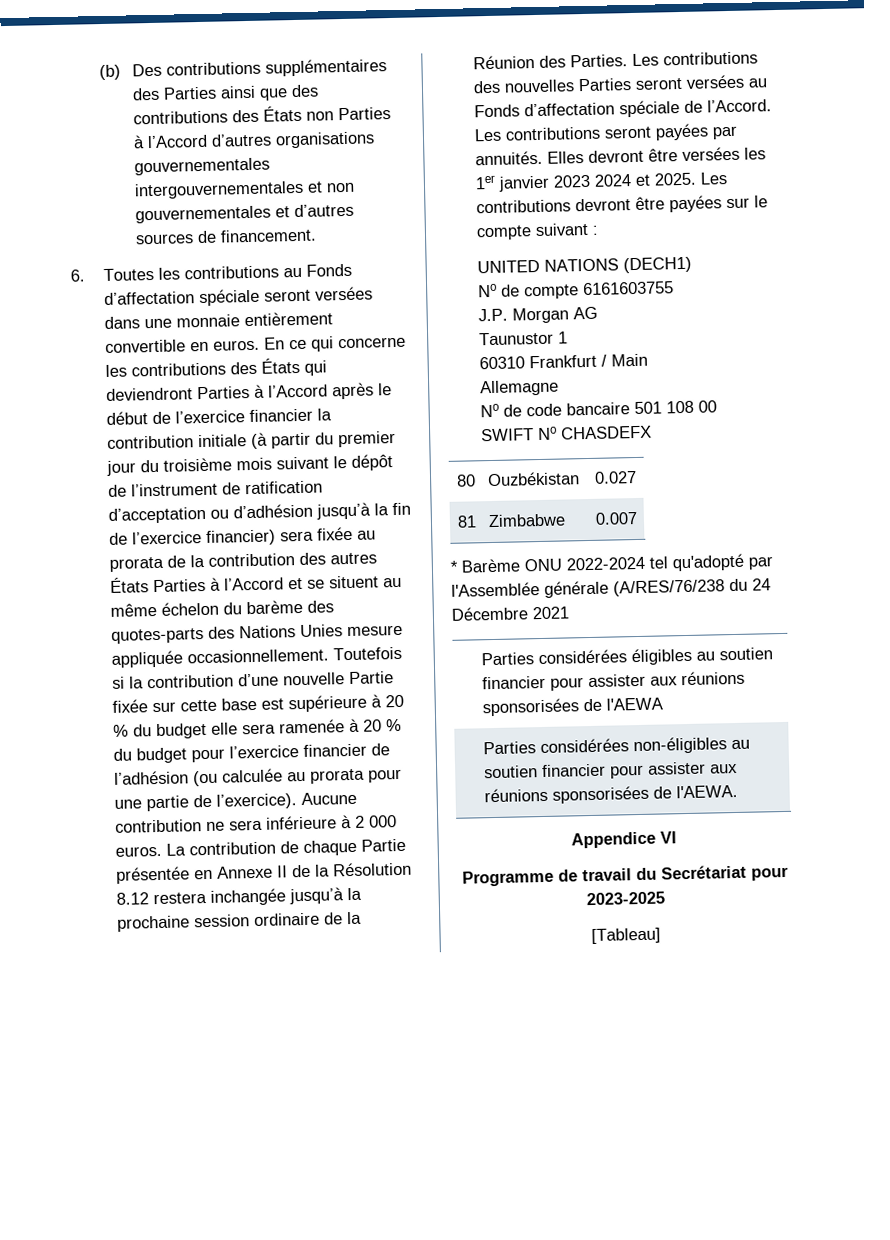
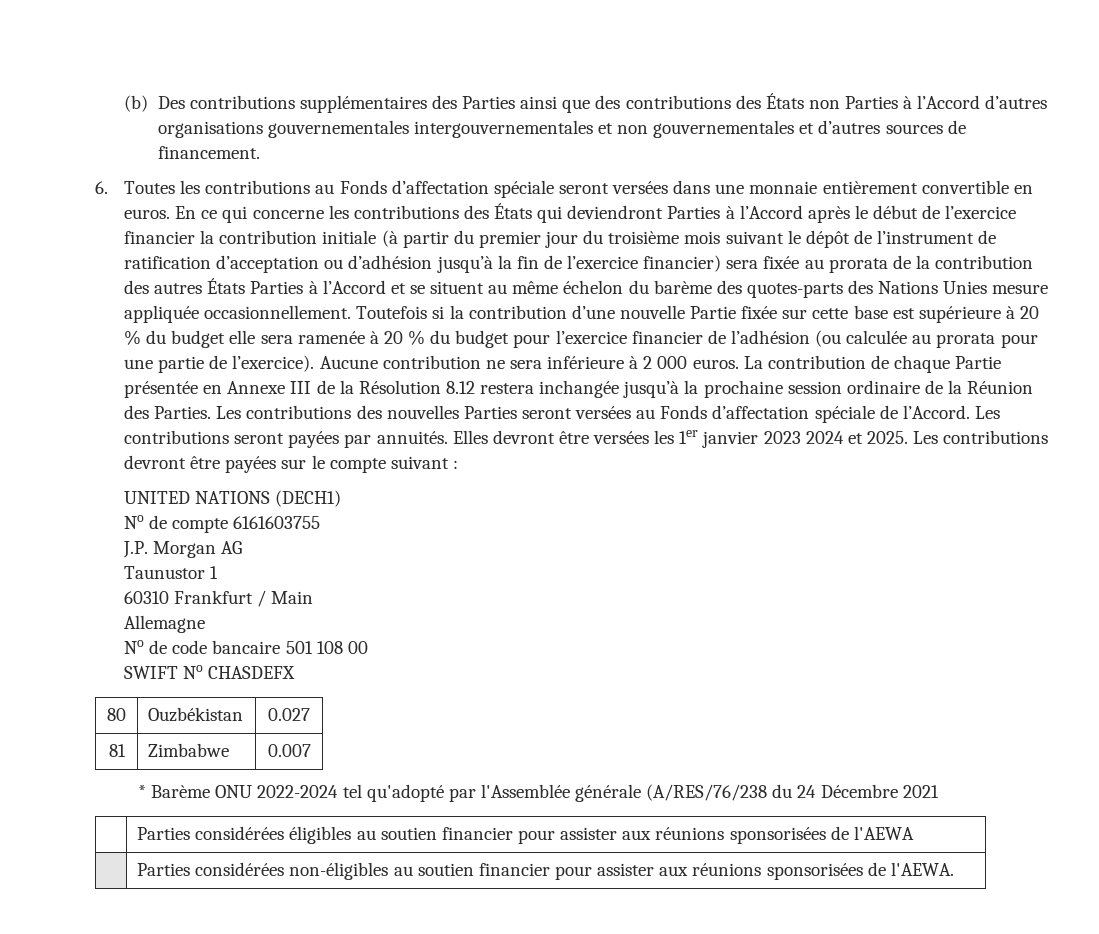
- La contribution de chaque Partie présentée en Annexe II de la Résolution 8.12 restera inchangée jusqu’à la prochaine session ordinaire de la Réunion des Parties.
+ La contribution de chaque Partie présentée en Annexe III de la Résolution 8.12 restera inchangée jusqu’à la prochaine session ordinaire de la Réunion des Parties.
- Appendice VI
- Programme de travail du Secrétariat pour 2023-2025
- [Tableau]

